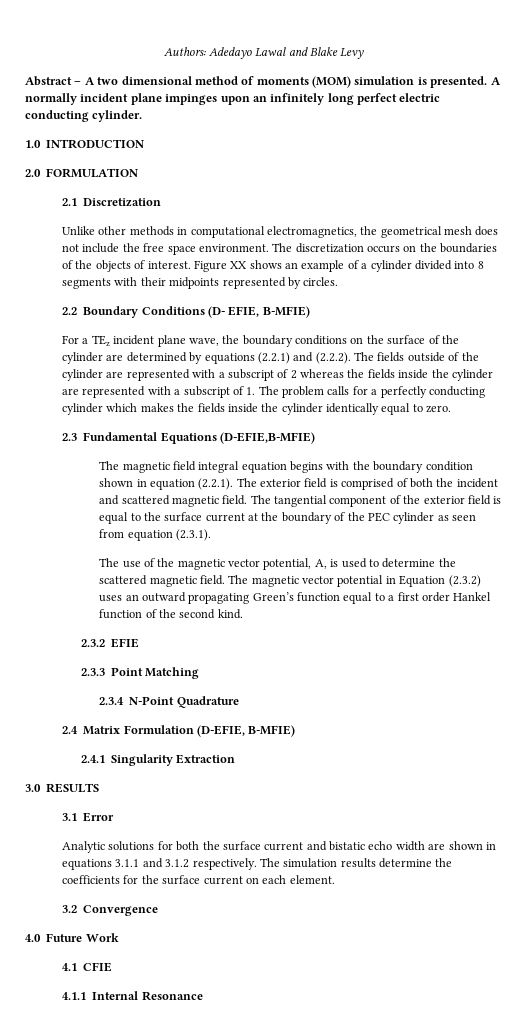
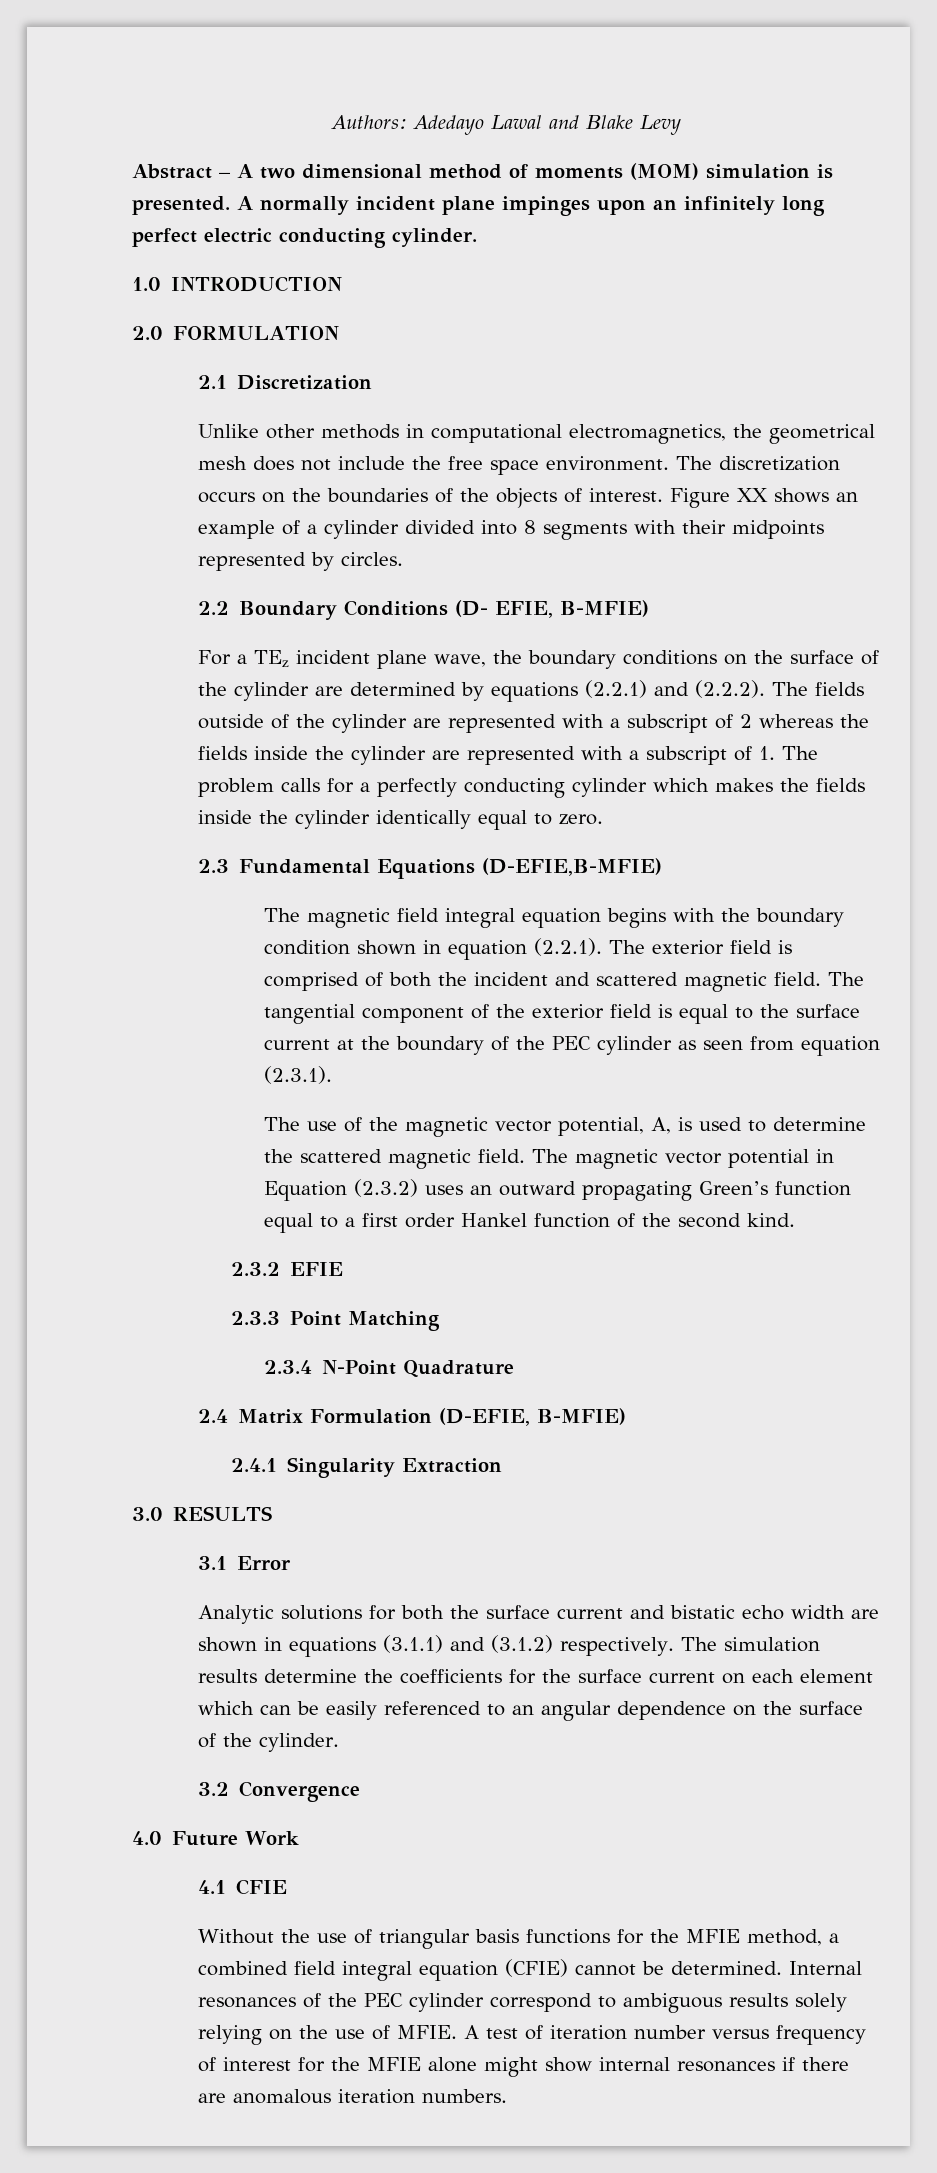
- Analytic solutions for both the surface current and bistatic echo width are shown in equations 3.1.1 and 3.1.2 respectively.
+ Analytic solutions for both the surface current and bistatic echo width are shown in equations (3.1.1) and (3.1.2) respectively.
- The simulation results determine the coefficients for the surface current on each element.
+ The simulation results determine the coefficients for the surface current on each element which can be easily referenced to an angular dependence on the surface of the cylinder.
- 4.1.1 Internal Resonance
+ Without the use of triangular basis functions for the MFIE method, a combined field integral equation (CFIE) cannot be determined. Internal resonances of the PEC cylinder correspond to ambiguous results solely relying on the use of MFIE. A test of iteration number versus frequency of interest for the MFIE alone might show internal resonances if there are anomalous iteration numbers.

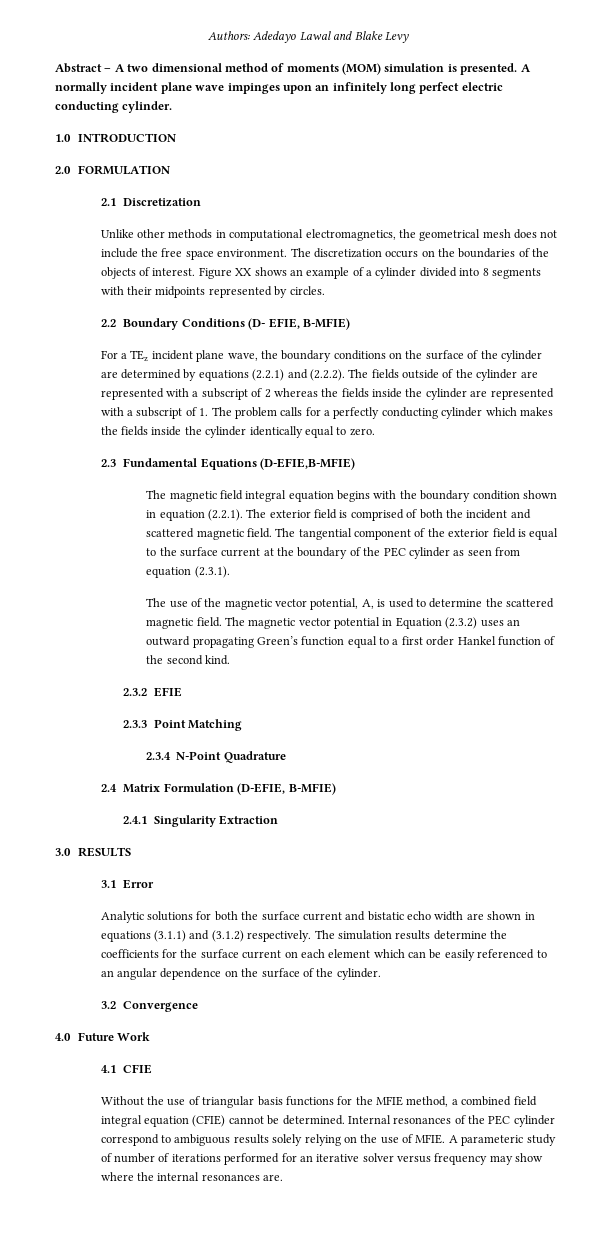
- A normally incident plane impinges upon an infinitely long perfect electric conducting cylinder.
+ A normally incident plane wave impinges upon an infinitely long perfect electric conducting cylinder.
- A test of iteration number versus frequency of interest for the MFIE alone might show internal resonances if there are anomalous iteration numbers.
+ A parameteric study of number of iterations performed for an iterative solver versus frequency may show where the internal resonances are.

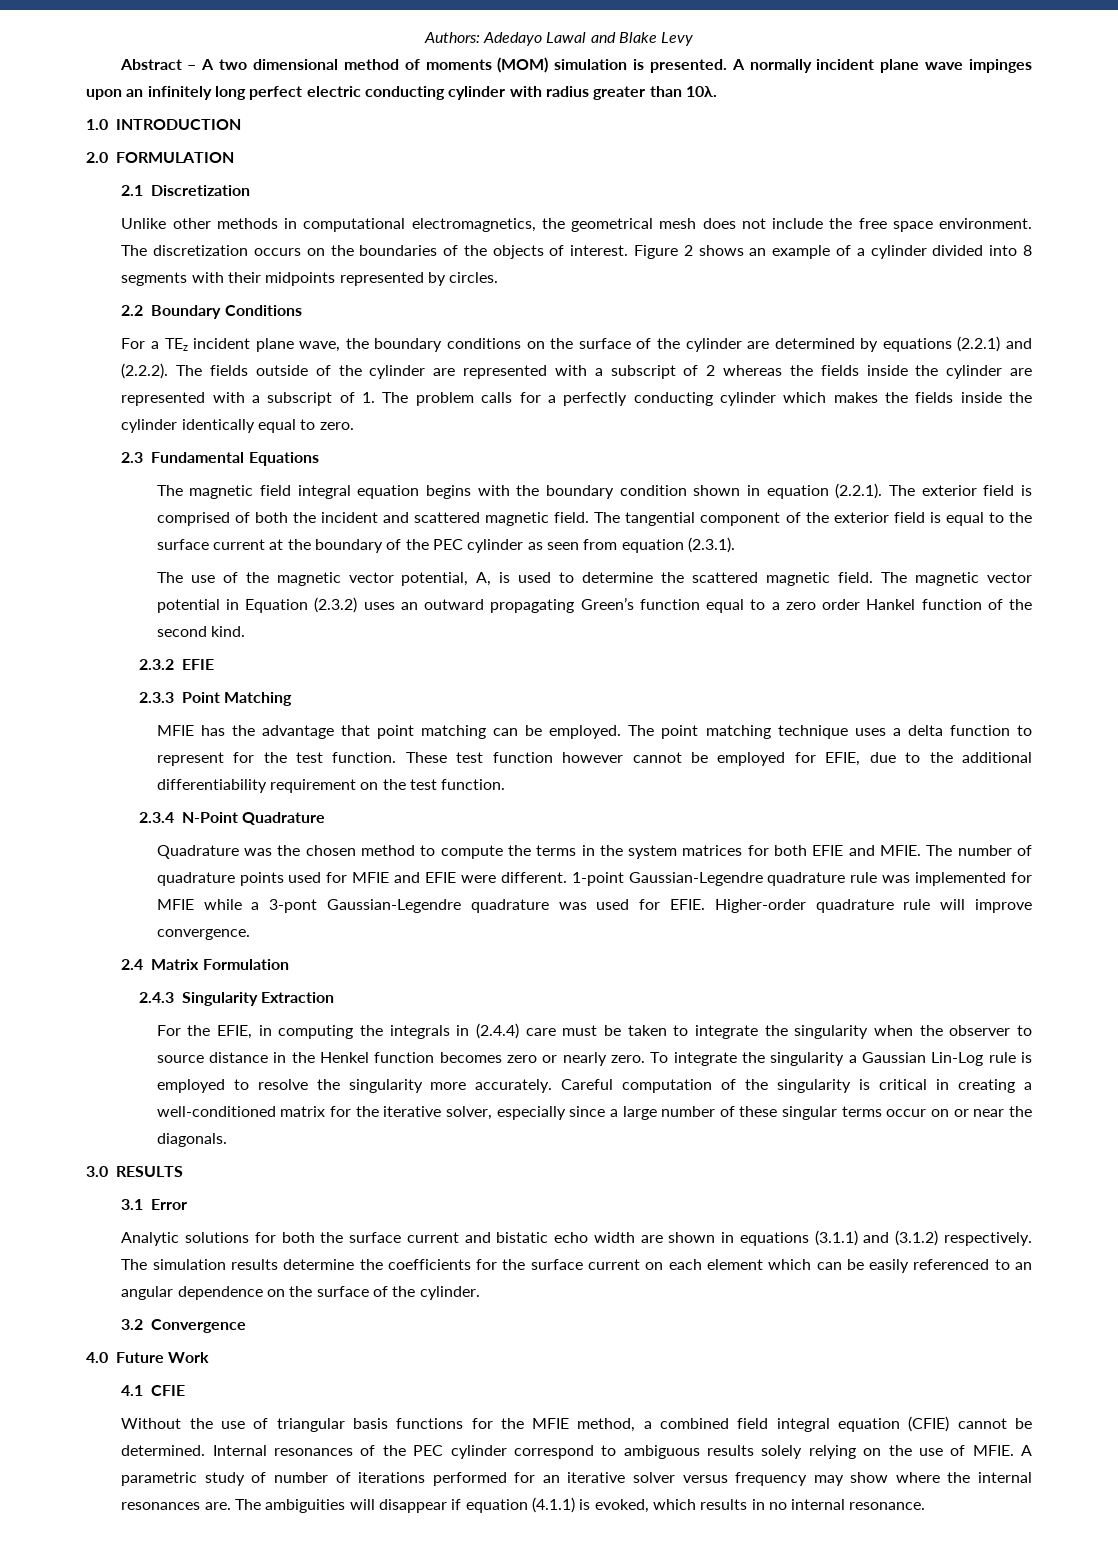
- A normally incident plane wave impinges upon an infinitely long perfect electric conducting cylinder.
+ A normally incident plane wave impinges upon an infinitely long perfect electric conducting cylinder with radius greater than 10λ.
- Figure XX shows an example of a cylinder divided into 8 segments with their midpoints represented by circles.
+ Figure 2 shows an example of a cylinder divided into 8 segments with their midpoints represented by circles.
- 2.2 Boundary Conditions (D- EFIE, B-MFIE)
+ 2.2 Boundary Conditions
- 2.3 Fundamental Equations (D-EFIE,B-MFIE)
+ 2.3 Fundamental Equations
- The magnetic vector potential in Equation (2.3.2) uses an outward propagating Green’s function equal to a first order Hankel function of the second kind.
+ The magnetic vector potential in Equation (2.3.2) uses an outward propagating Green’s function equal to a zero order Hankel function of the second kind.
+ MFIE has the advantage that point matching can be employed. The point matching technique uses a delta function to represent for the test function. These test function however cannot be employed for EFIE, due to the additional differentiability requirement on the test function.
  2.3.4 N-Point Quadrature
+ Quadrature was the chosen method to compute the terms in the system matrices for both EFIE and MFIE. The number of quadrature points used for MFIE and EFIE were different. 1-point Gaussian-Legendre quadrature rule was implemented for MFIE while a 3-pont Gaussian-Legendre quadrature was used for EFIE. Higher-order quadrature rule will improve convergence.
- 2.4 Matrix Formulation (D-EFIE, B-MFIE)
- 2.4.1 Singularity Extraction
+ 2.4 Matrix Formulation
+ 2.4.3 Singularity Extraction
+ For the EFIE, in computing the integrals in (2.4.4) care must be taken to integrate the singularity when the observer to source distance in the Henkel function becomes zero or nearly zero. To integrate the singularity a Gaussian Lin-Log rule is employed to resolve the singularity more accurately. Careful computation of the singularity is critical in creating a well-conditioned matrix for the iterative solver, especially since a large number of these singular terms occur on or near the diagonals.
- A parameteric study of number of iterations performed for an iterative solver versus frequency may show where the internal resonances are.
+ A parametric study of number of iterations performed for an iterative solver versus frequency may show where the internal resonances are.
+ The ambiguities will disappear if equation (4.1.1) is evoked, which results in no internal resonance.

